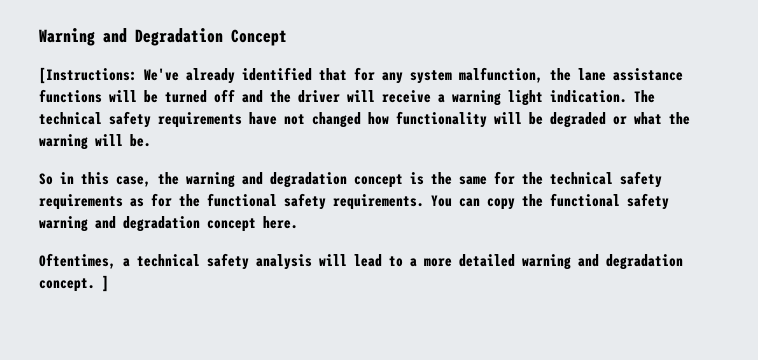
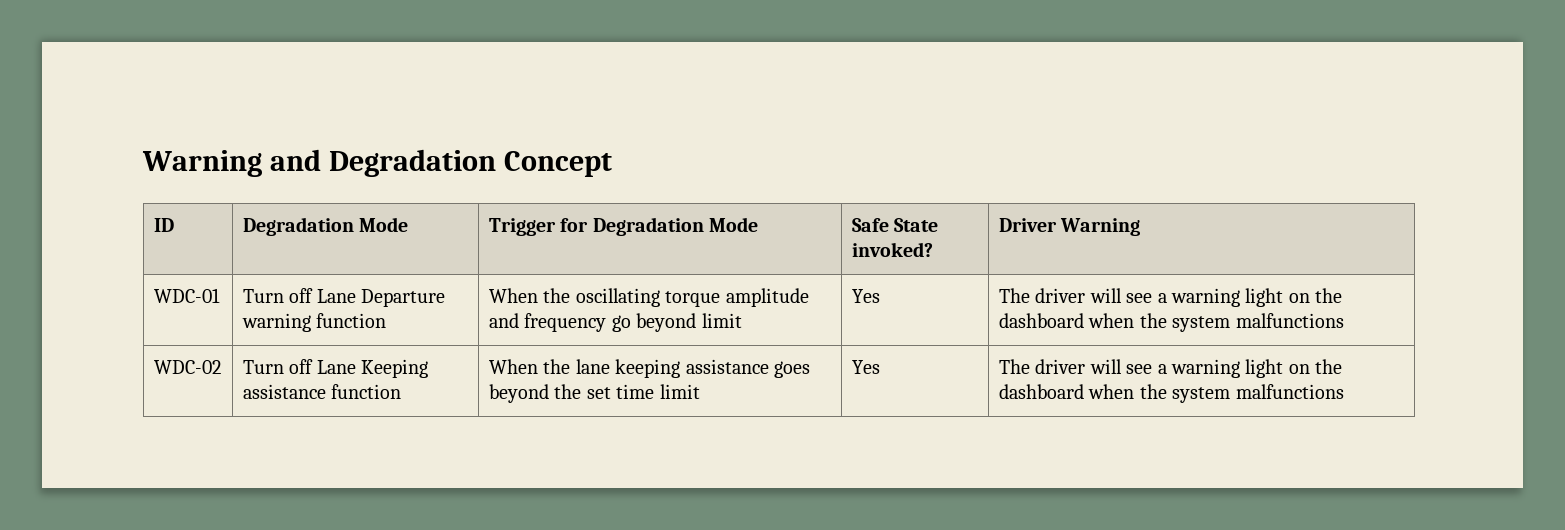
- [Instructions: We've already identified that for any system malfunction, the lane assistance functions will be turned off and the driver will receive a warning light indication. The technical safety requirements have not changed how functionality will be degraded or what the warning will be.
- So in this case, the warning and degradation concept is the same for the technical safety requirements as for the functional safety requirements. You can copy the functional safety warning and degradation concept here.
- Oftentimes, a technical safety analysis will lead to a more detailed warning and degradation concept. ]
+ ID | Degradation Mode | Trigger for Degradation Mode | Safe State invoked? | Driver Warning
+ WDC-01 | Turn off Lane Departure warning function | When the oscillating torque amplitude and frequency go beyond limit | Yes | The driver will see a warning light on the dashboard when the system malfunctions
+ WDC-02 | Turn off Lane Keeping assistance function | When the lane keeping assistance goes beyond the set time limit | Yes | The driver will see a warning light on the dashboard when the system malfunctions

